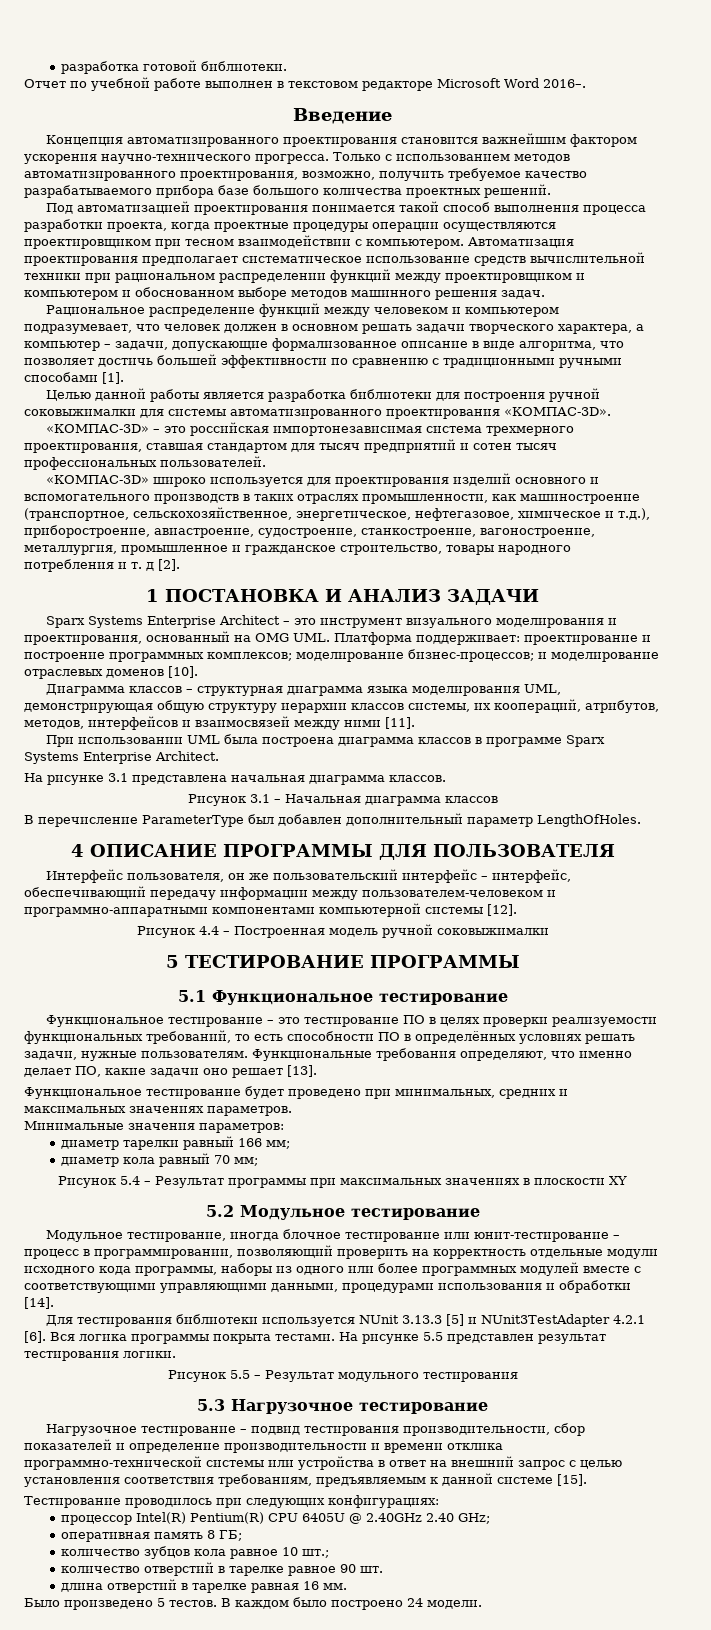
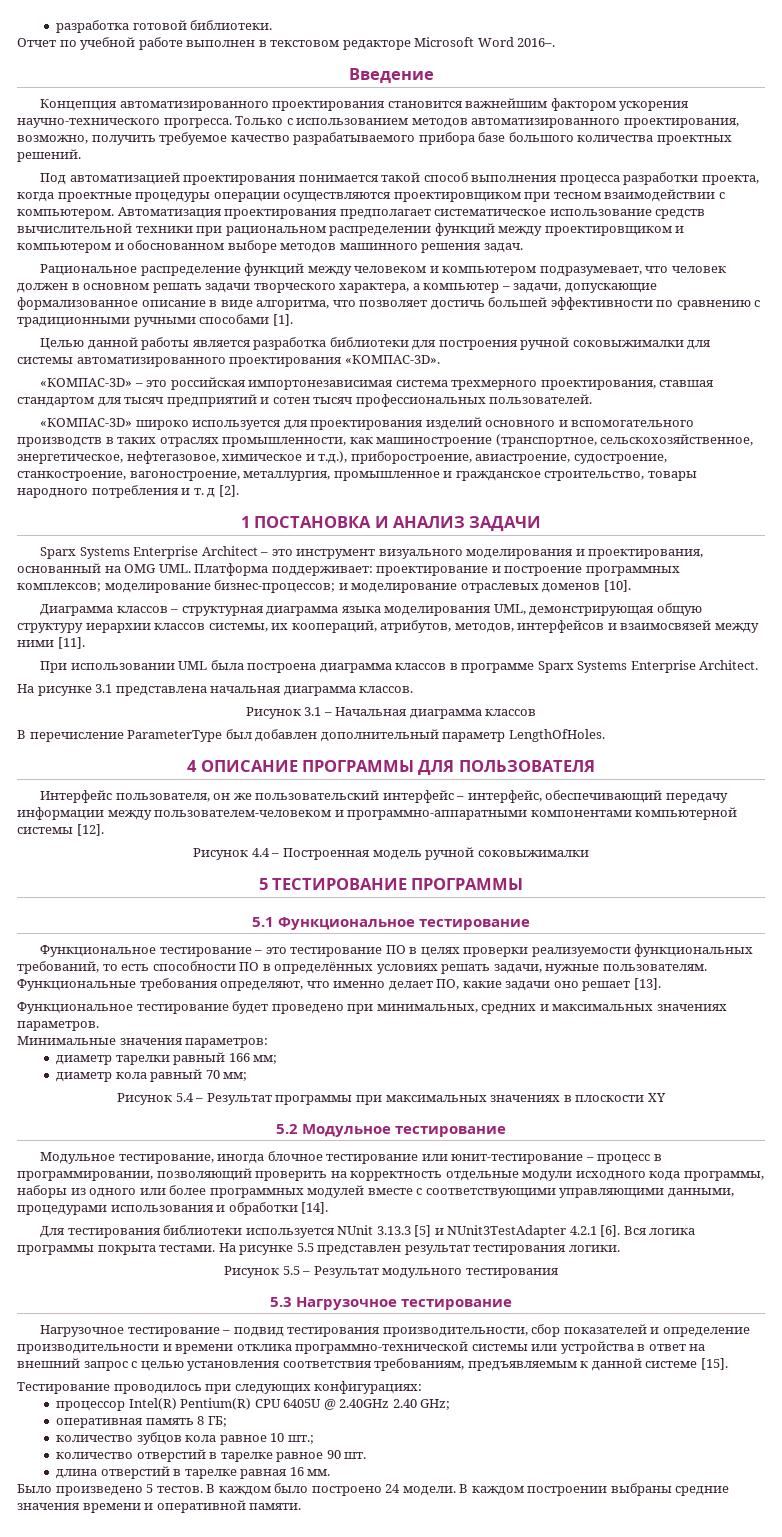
+ В каждом построении выбраны средние значения времени и оперативной памяти.

